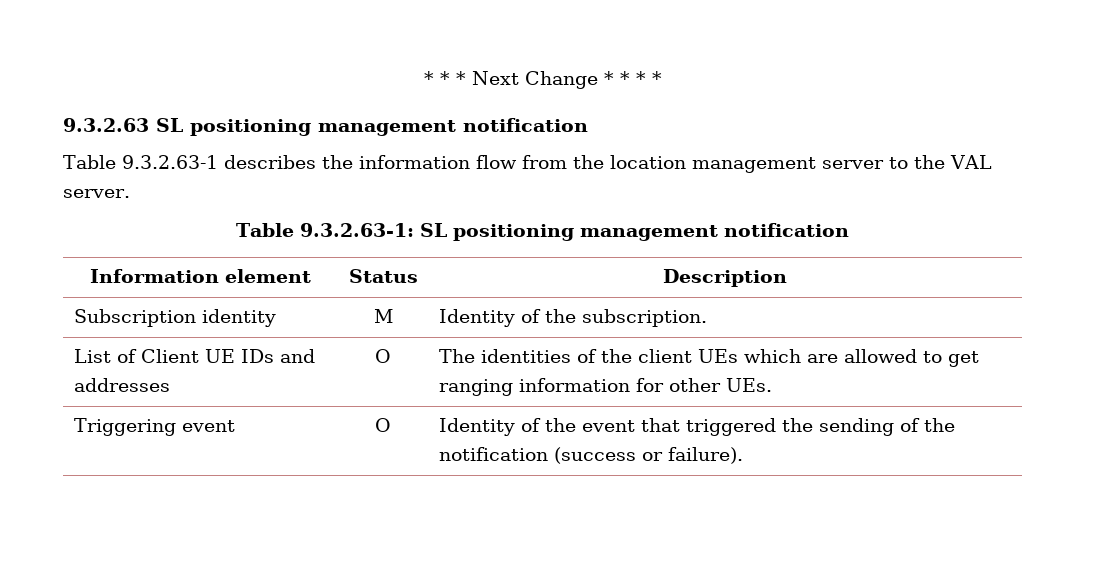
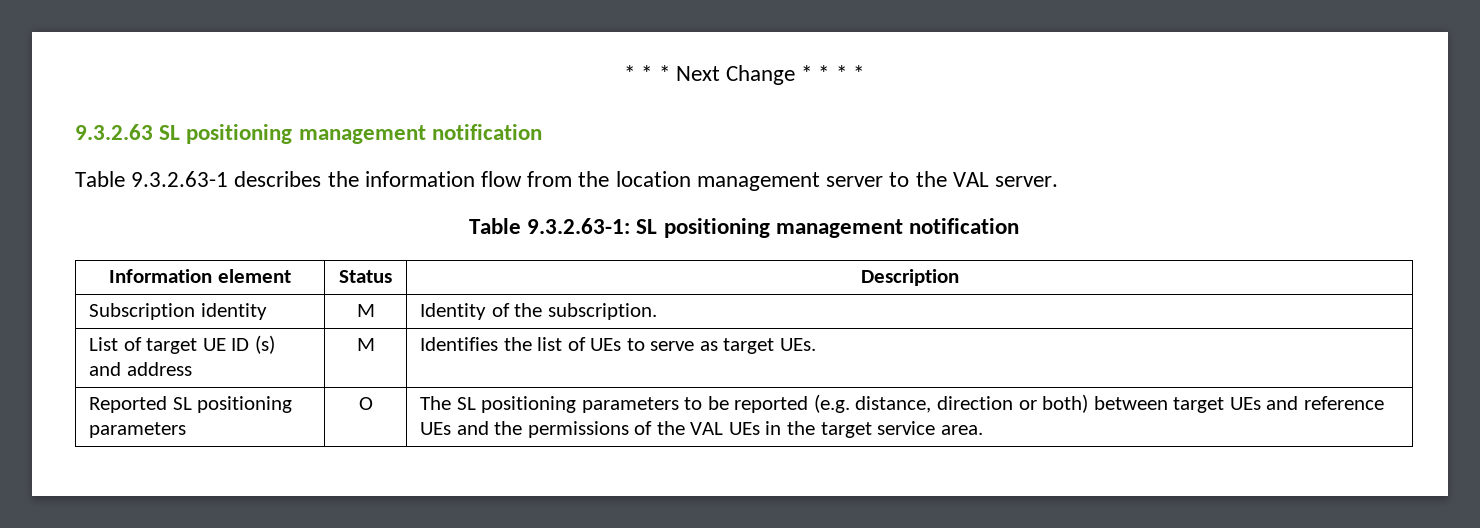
- List of Client UE IDs and addresses | O | The identities of the client UEs which are allowed to get ranging information for other UEs.
- Triggering event | O | Identity of the event that triggered the sending of the notification (success or failure).
+ List of target UE ID (s) and address | M | Identifies the list of UEs to serve as target UEs.
+ Reported SL positioning parameters | O | The SL positioning parameters to be reported (e.g. distance, direction or both) between target UEs and reference UEs and the permissions of the VAL UEs in the target service area.

